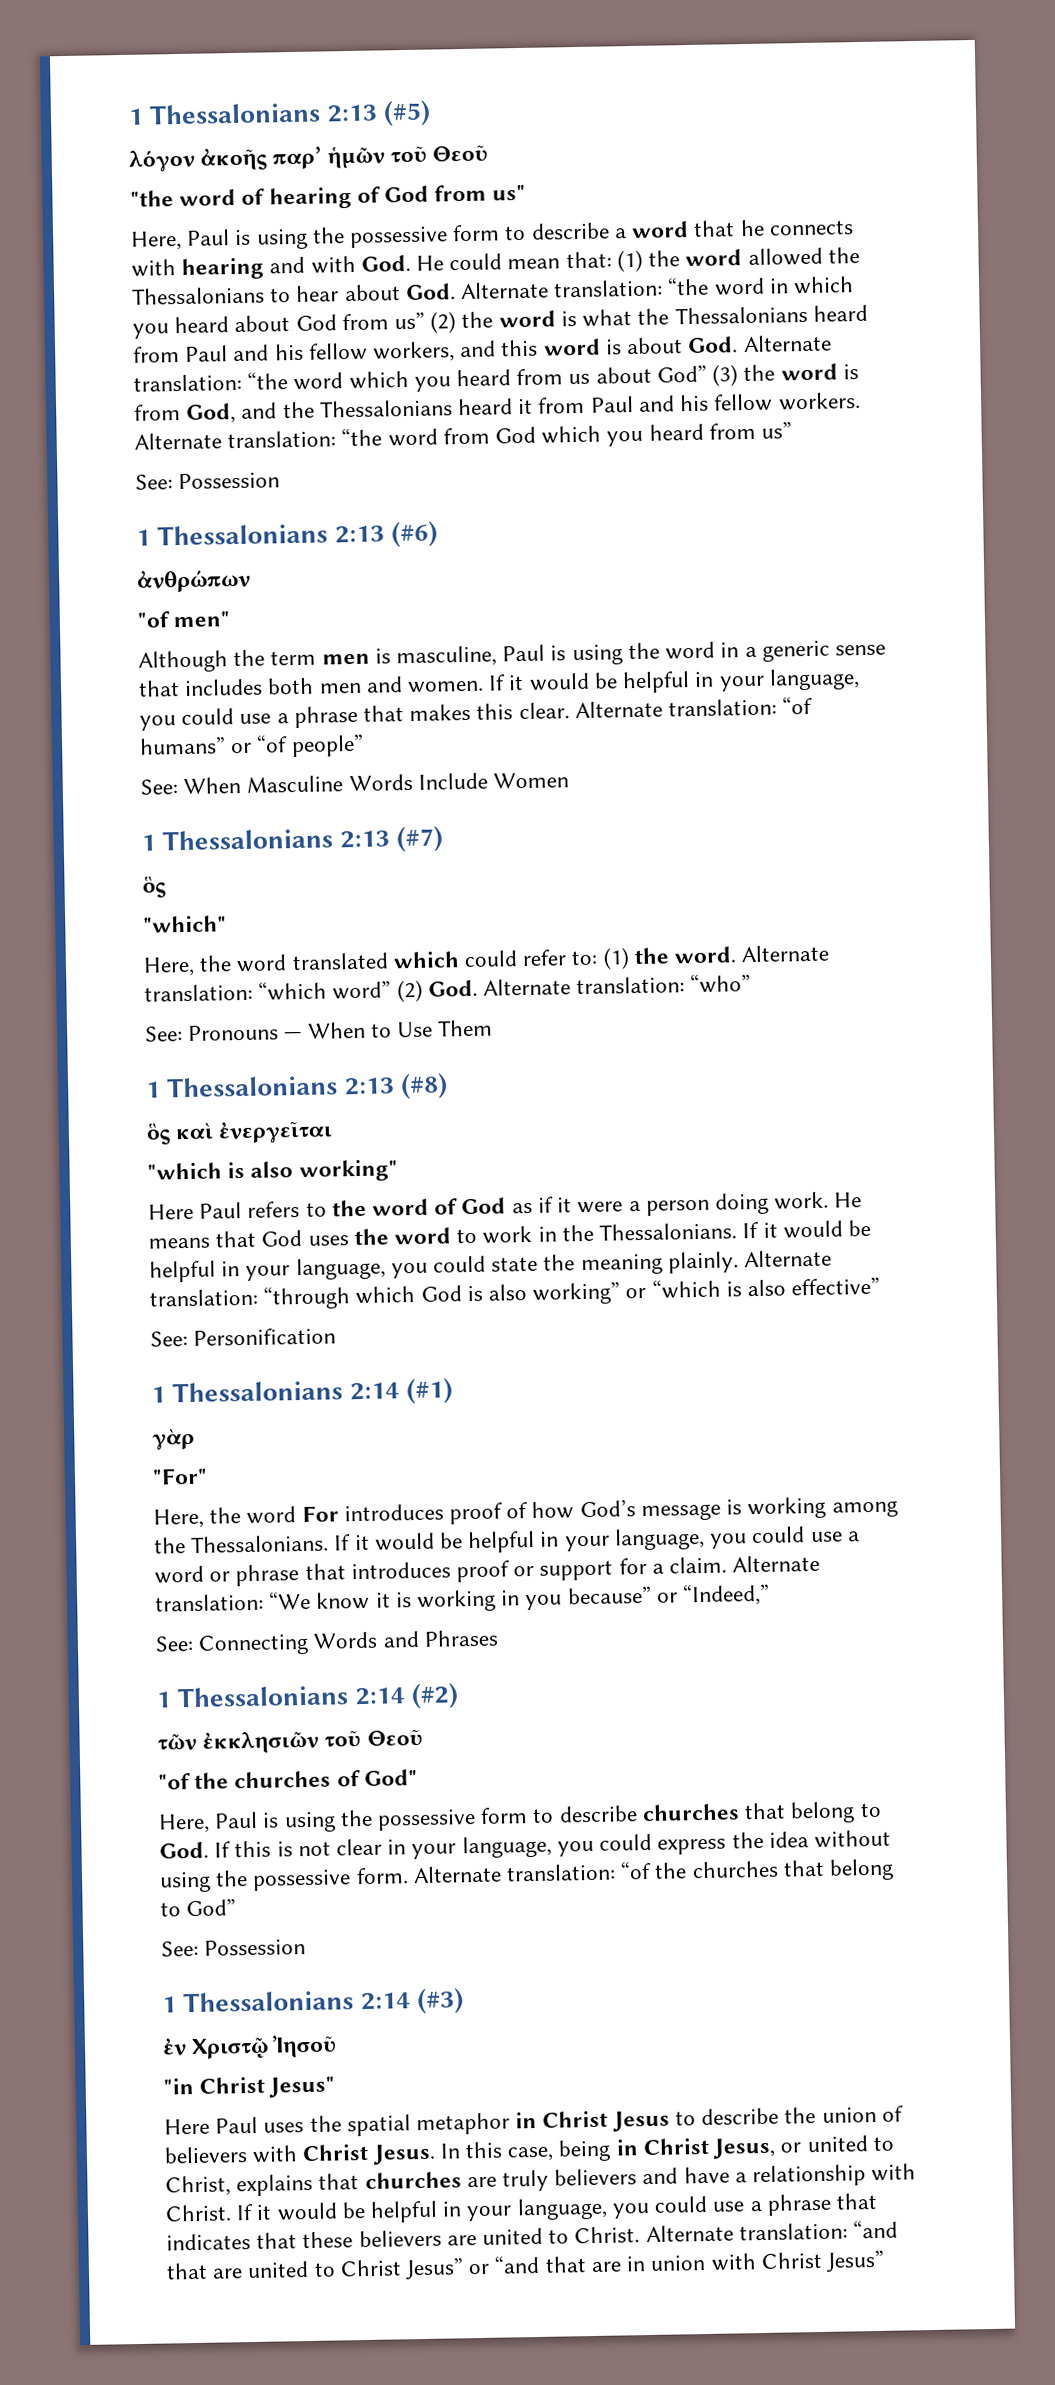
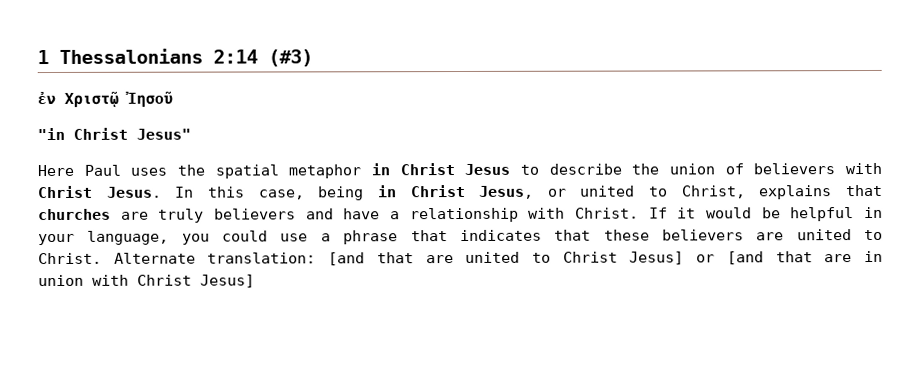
- 1 Thessalonians 2:13 (#5)
- λόγον ἀκοῆς παρ’ ἡμῶν τοῦ Θεοῦ
- "the word of hearing of God from us"
- Here, Paul is using the possessive form to describe a word that he connects with hearing and with God. He could mean that: (1) the word allowed the Thessalonians to hear about God. Alternate translation: “the word in which you heard about God from us” (2) the word is what the Thessalonians heard from Paul and his fellow workers, and this word is about God. Alternate translation: “the word which you heard from us about God” (3) the word is from God, and the Thessalonians heard it from Paul and his fellow workers. Alternate translation: “the word from God which you heard from us”
- See: Possession
- 1 Thessalonians 2:13 (#6)
- ἀνθρώπων
- "of men"
- Although the term men is masculine, Paul is using the word in a generic sense that includes both men and women. If it would be helpful in your language, you could use a phrase that makes this clear. Alternate translation: “of humans” or “of people”
- See: When Masculine Words Include Women
- 1 Thessalonians 2:13 (#7)
- ὃς
- "which"
- Here, the word translated which could refer to: (1) the word. Alternate translation: “which word” (2) God. Alternate translation: “who”
- See: Pronouns — When to Use Them
- 1 Thessalonians 2:13 (#8)
- ὃς καὶ ἐνεργεῖται
- "which is also working"
- Here Paul refers to the word of God as if it were a person doing work. He means that God uses the word to work in the Thessalonians. If it would be helpful in your language, you could state the meaning plainly. Alternate translation: “through which God is also working” or “which is also effective”
- See: Personification
- 1 Thessalonians 2:14 (#1)
- γὰρ
- "For"
- Here, the word For introduces proof of how God’s message is working among the Thessalonians. If it would be helpful in your language, you could use a word or phrase that introduces proof or support for a claim. Alternate translation: “We know it is working in you because” or “Indeed,”
- See: Connecting Words and Phrases
- 1 Thessalonians 2:14 (#2)
- τῶν ἐκκλησιῶν τοῦ Θεοῦ
- "of the churches of God"
- Here, Paul is using the possessive form to describe churches that belong to God. If this is not clear in your language, you could express the idea without using the possessive form. Alternate translation: “of the churches that belong to God”
- See: Possession
- Alternate translation: “and that are united to Christ Jesus” or “and that are in union with Christ Jesus”
+ Alternate translation: [and that are united to Christ Jesus] or [and that are in union with Christ Jesus]

